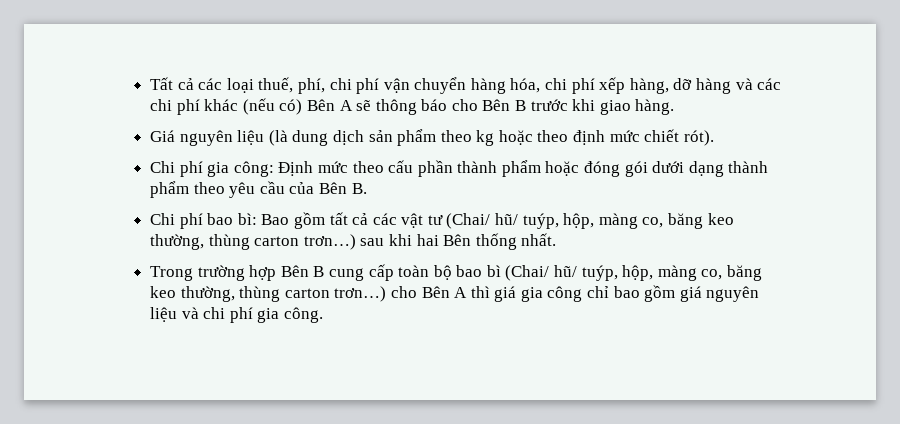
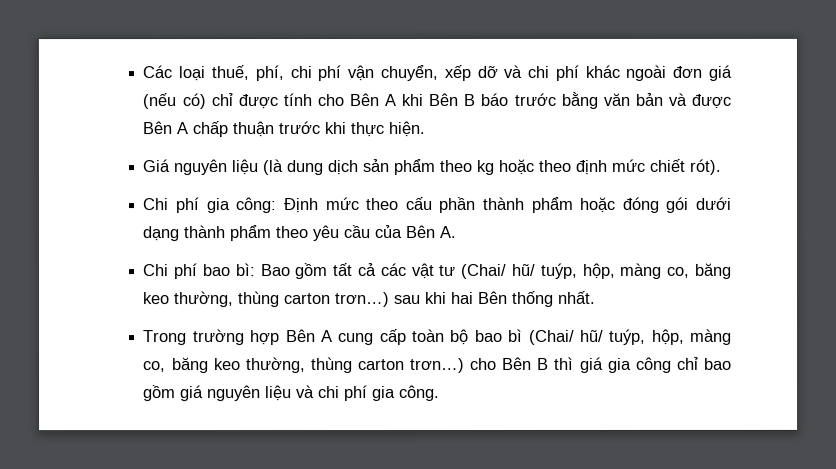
- Tất cả các loại thuế, phí, chi phí vận chuyển hàng hóa, chi phí xếp hàng, dỡ hàng và các chi phí khác (nếu có) Bên A sẽ thông báo cho Bên B trước khi giao hàng.
+ Các loại thuế, phí, chi phí vận chuyển, xếp dỡ và chi phí khác ngoài đơn giá (nếu có) chỉ được tính cho Bên A khi Bên B báo trước bằng văn bản và được Bên A chấp thuận trước khi thực hiện.
- Chi phí gia công: Định mức theo cấu phần thành phẩm hoặc đóng gói dưới dạng thành phẩm theo yêu cầu của Bên B.
+ Chi phí gia công: Định mức theo cấu phần thành phẩm hoặc đóng gói dưới dạng thành phẩm theo yêu cầu của Bên A.
- Trong trường hợp Bên B cung cấp toàn bộ bao bì (Chai/ hũ/ tuýp, hộp, màng co, băng keo thường, thùng carton trơn…) cho Bên A thì giá gia công chỉ bao gồm giá nguyên liệu và chi phí gia công.
+ Trong trường hợp Bên A cung cấp toàn bộ bao bì (Chai/ hũ/ tuýp, hộp, màng co, băng keo thường, thùng carton trơn…) cho Bên B thì giá gia công chỉ bao gồm giá nguyên liệu và chi phí gia công.

